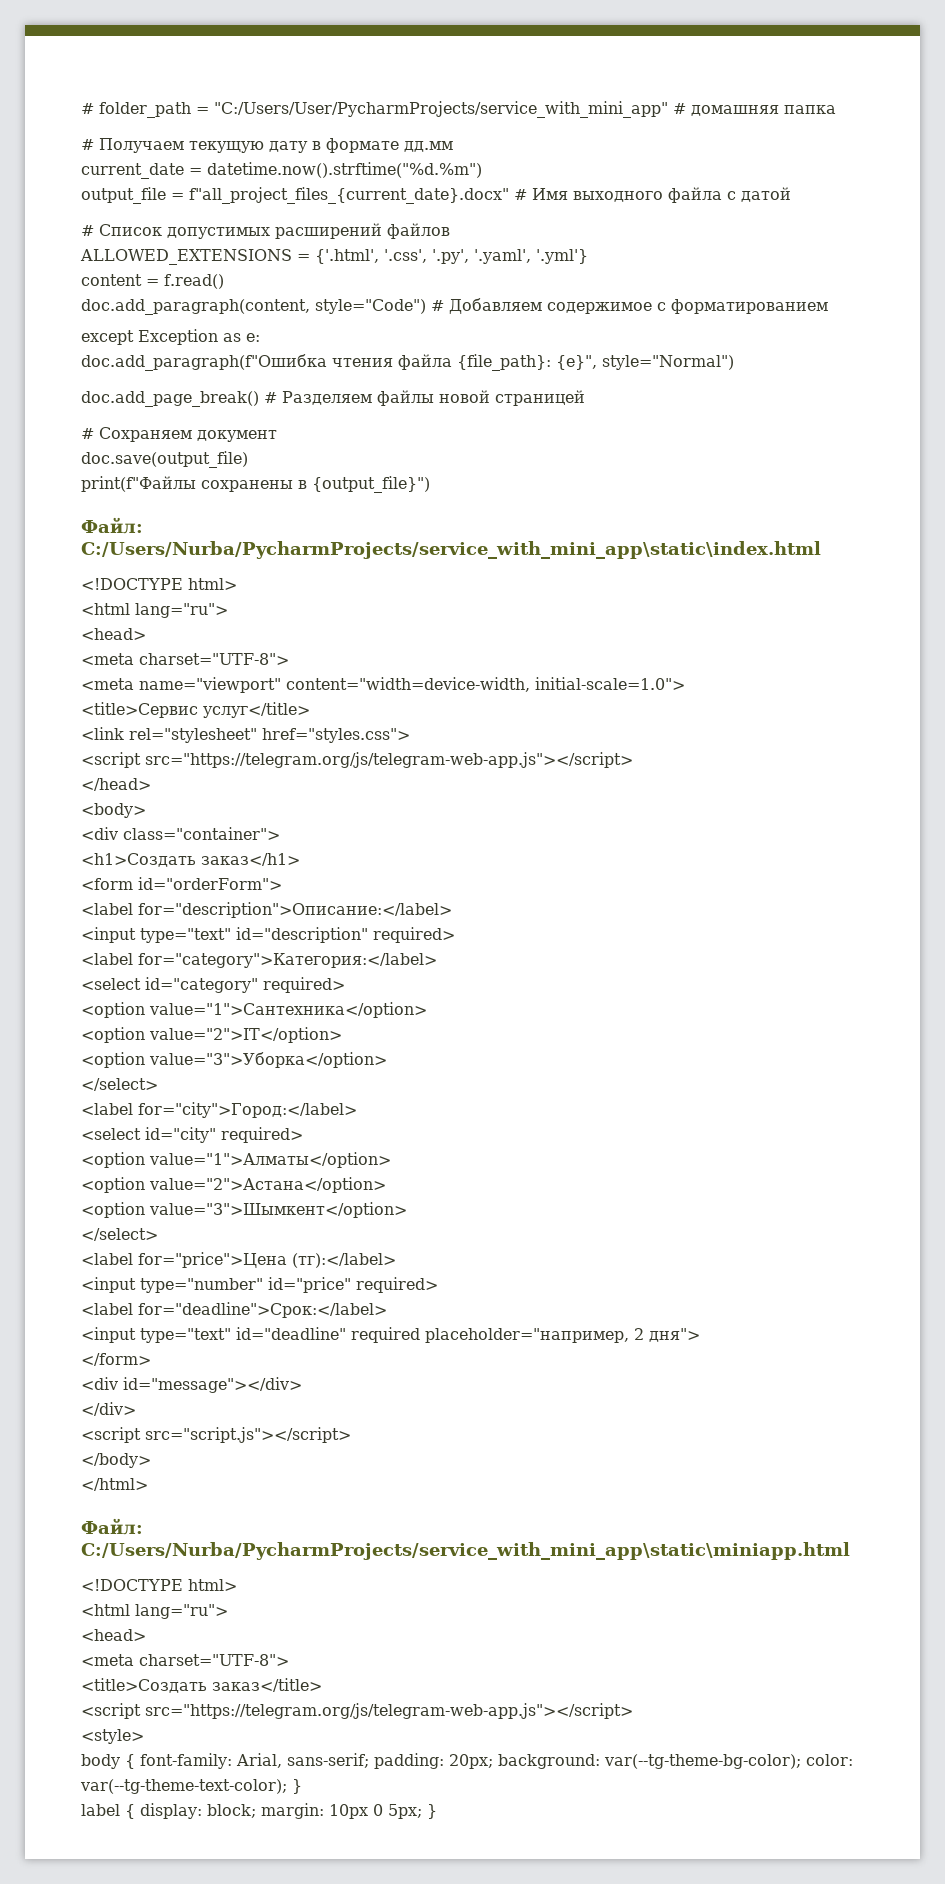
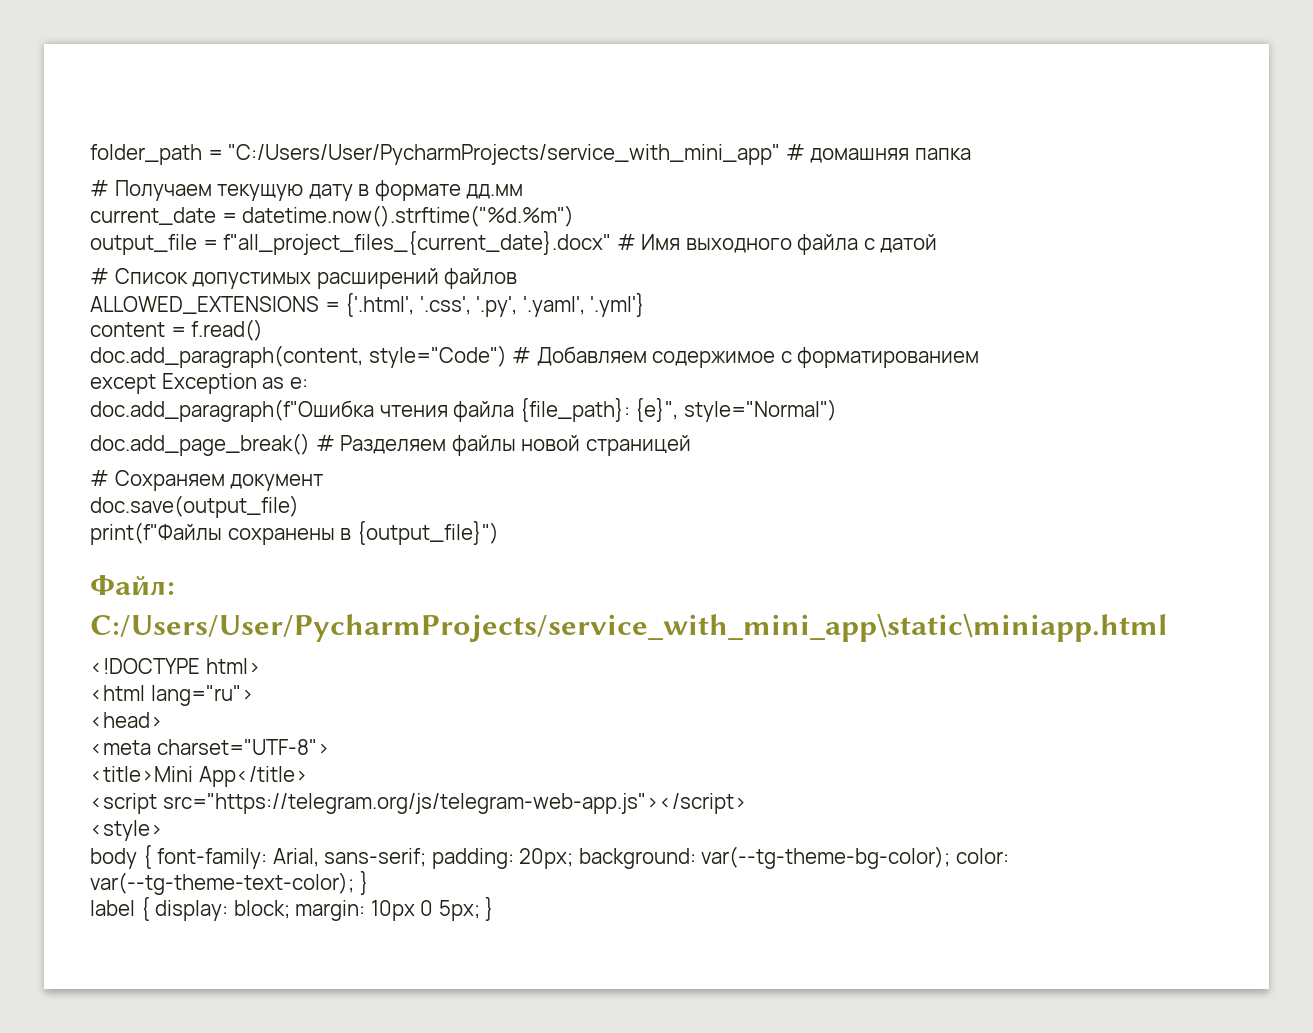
- # folder_path = "C:/Users/User/PycharmProjects/service_with_mini_app" # домашняя папка
+ folder_path = "C:/Users/User/PycharmProjects/service_with_mini_app" # домашняя папка
- Файл: C:/Users/Nurba/PycharmProjects/service_with_mini_app\static\index.html
+ Файл: C:/Users/User/PycharmProjects/service_with_mini_app\static\miniapp.html
  <!DOCTYPE html>
  <html lang="ru">
  <head>
  <meta charset="UTF-8">
- <meta name="viewport" content="width=device-width, initial-scale=1.0">
- <title>Сервис услуг</title>
- <link rel="stylesheet" href="styles.css">
- <script src="https://telegram.org/js/telegram-web-app.js"></script>
- </head>
- <body>
- <div class="container">
- <h1>Создать заказ</h1>
- <form id="orderForm">
- <label for="description">Описание:</label>
- <input type="text" id="description" required>
- <label for="category">Категория:</label>
- <select id="category" required>
- <option value="1">Сантехника</option>
- <option value="2">IT</option>
- <option value="3">Уборка</option>
- </select>
- <label for="city">Город:</label>
- <select id="city" required>
- <option value="1">Алматы</option>
- <option value="2">Астана</option>
- <option value="3">Шымкент</option>
- </select>
- <label for="price">Цена (тг):</label>
- <input type="number" id="price" required>
- <label for="deadline">Срок:</label>
- <input type="text" id="deadline" required placeholder="например, 2 дня">
- </form>
- <div id="message"></div>
- </div>
- <script src="script.js"></script>
- </body>
- </html>
- Файл: C:/Users/Nurba/PycharmProjects/service_with_mini_app\static\miniapp.html
- <!DOCTYPE html>
- <html lang="ru">
- <head>
- <meta charset="UTF-8">
- <title>Создать заказ</title>
+ <title>Mini App</title>

